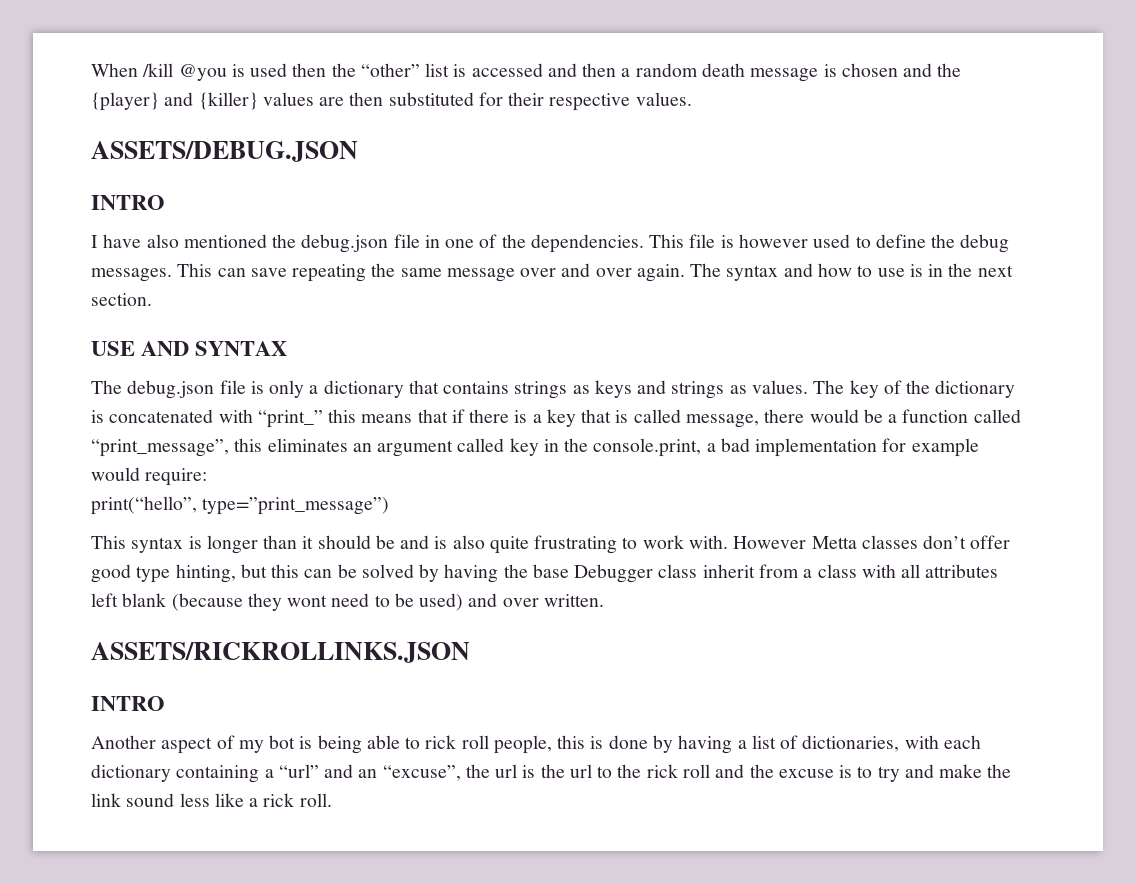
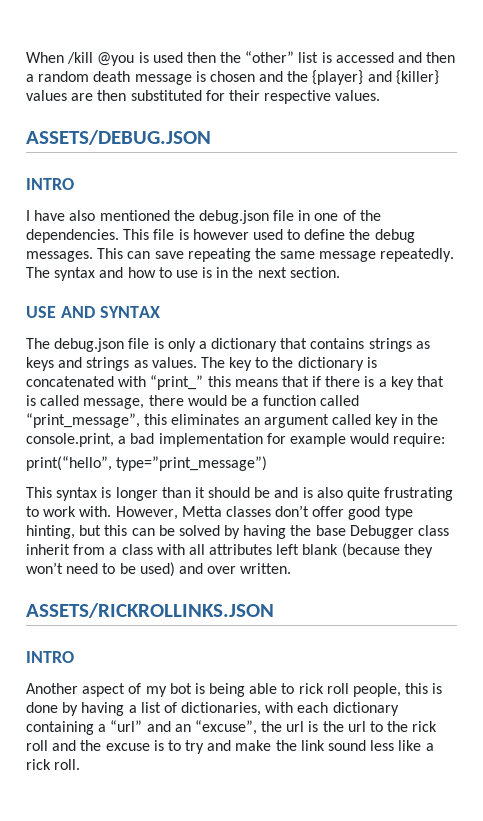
- This can save repeating the same message over and over again.
+ This can save repeating the same message repeatedly.
- The key of the dictionary is concatenated with “print_” this means that if there is a key that is called message, there would be a function called “print_message”, this eliminates an argument called key in the console.print, a bad implementation for example would require:
+ The key to the dictionary is concatenated with “print_” this means that if there is a key that is called message, there would be a function called “print_message”, this eliminates an argument called key in the console.print, a bad implementation for example would require:
- However Metta classes don’t offer good type hinting, but this can be solved by having the base Debugger class inherit from a class with all attributes left blank (because they wont need to be used) and over written.
+ However, Metta classes don’t offer good type hinting, but this can be solved by having the base Debugger class inherit from a class with all attributes left blank (because they won’t need to be used) and over written.

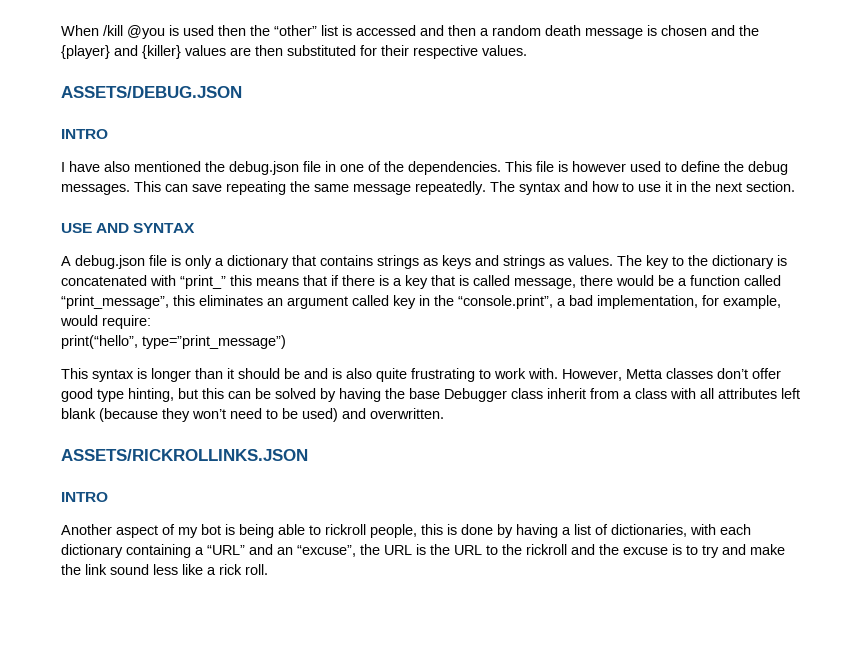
- The syntax and how to use is in the next section.
+ The syntax and how to use it in the next section.
- The debug.json file is only a dictionary that contains strings as keys and strings as values.
+ A debug.json file is only a dictionary that contains strings as keys and strings as values.
- The key to the dictionary is concatenated with “print_” this means that if there is a key that is called message, there would be a function called “print_message”, this eliminates an argument called key in the console.print, a bad implementation for example would require:
+ The key to the dictionary is concatenated with “print_” this means that if there is a key that is called message, there would be a function called “print_message”, this eliminates an argument called key in the “console.print”, a bad implementation, for example, would require:
- However, Metta classes don’t offer good type hinting, but this can be solved by having the base Debugger class inherit from a class with all attributes left blank (because they won’t need to be used) and over written.
+ However, Metta classes don’t offer good type hinting, but this can be solved by having the base Debugger class inherit from a class with all attributes left blank (because they won’t need to be used) and overwritten.
- Another aspect of my bot is being able to rick roll people, this is done by having a list of dictionaries, with each dictionary containing a “url” and an “excuse”, the url is the url to the rick roll and the excuse is to try and make the link sound less like a rick roll.
+ Another aspect of my bot is being able to rickroll people, this is done by having a list of dictionaries, with each dictionary containing a “URL” and an “excuse”, the URL is the URL to the rickroll and the excuse is to try and make the link sound less like a rick roll.

